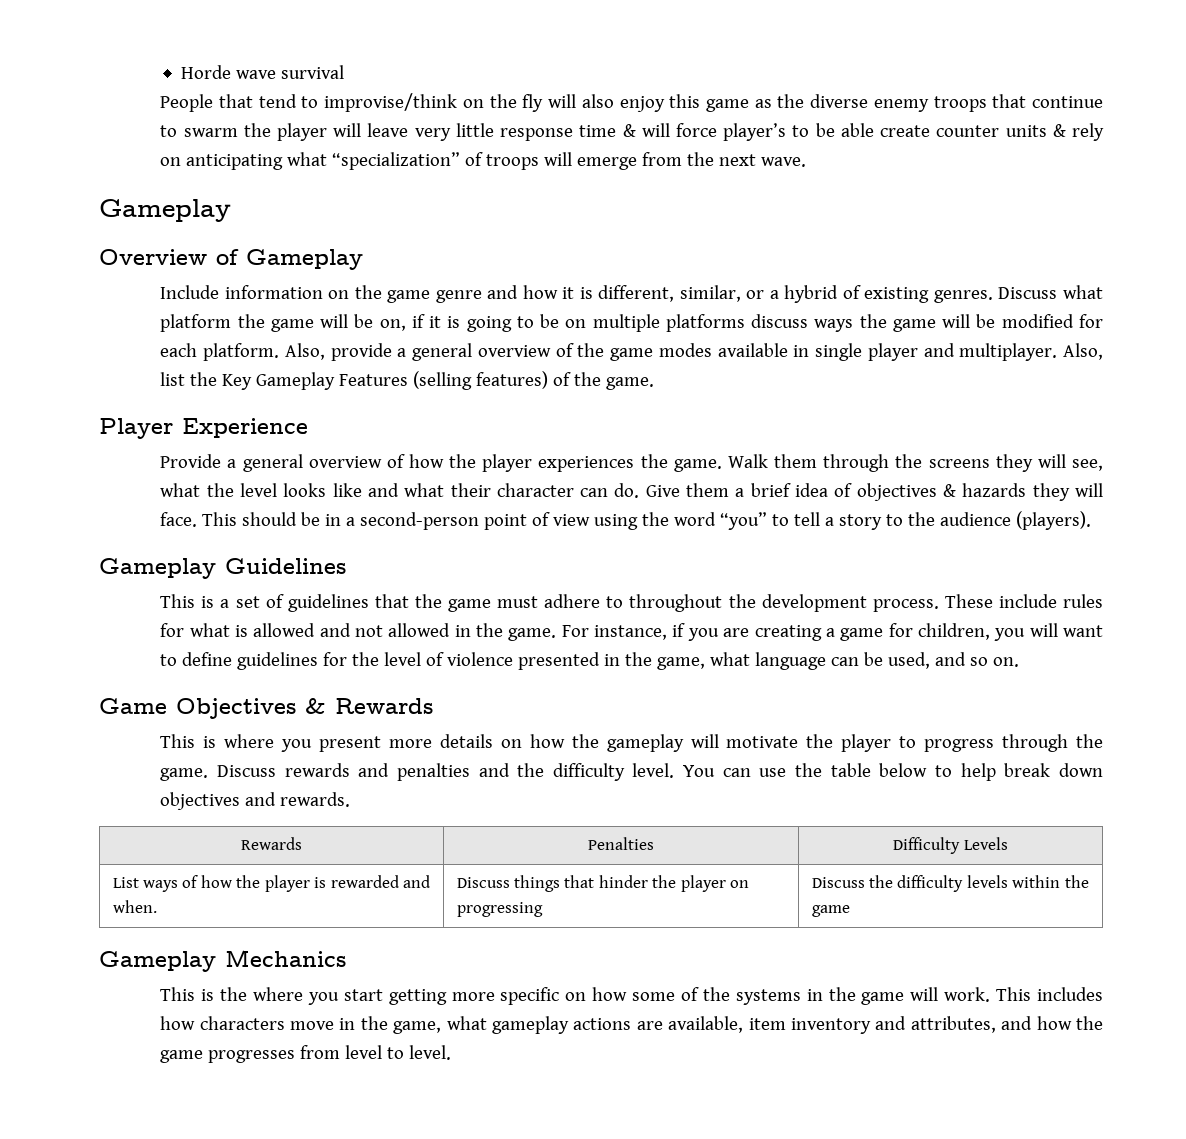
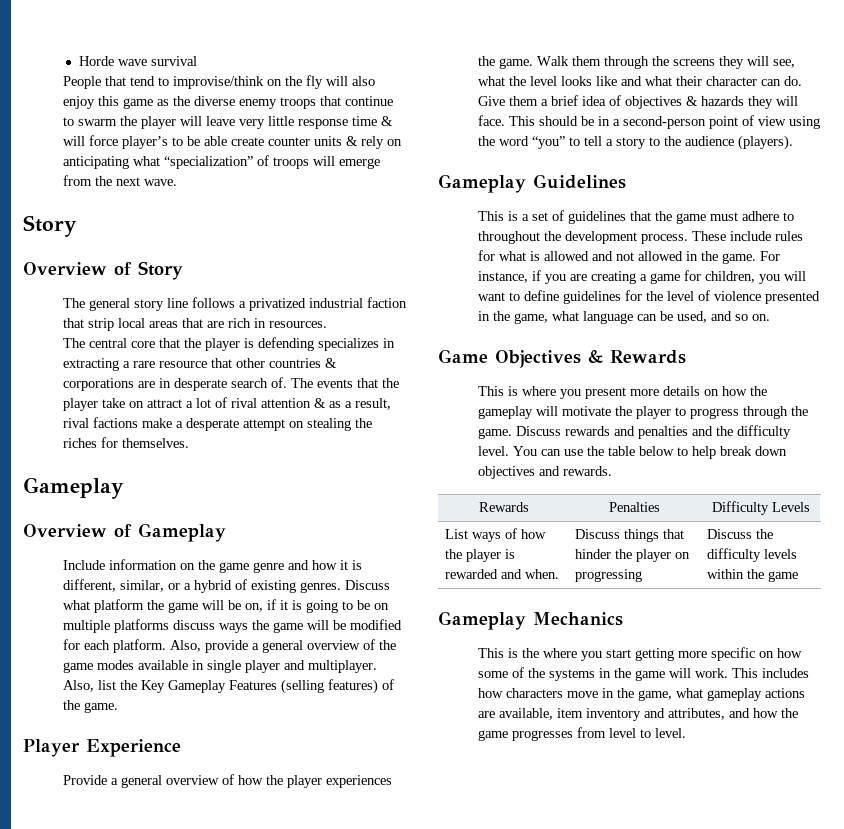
  People that tend to improvise/think on the fly will also enjoy this game as the diverse enemy troops that continue to swarm the player will leave very little response time & will force player’s to be able create counter units & rely on anticipating what “specialization” of troops will emerge from the next wave.
+ Story
+ Overview of Story
+ The general story line follows a privatized industrial faction that strip local areas that are rich in resources.
+ The central core that the player is defending specializes in extracting a rare resource that other countries & corporations are in desperate search of. The events that the player take on attract a lot of rival attention & as a result, rival factions make a desperate attempt on stealing the riches for themselves.

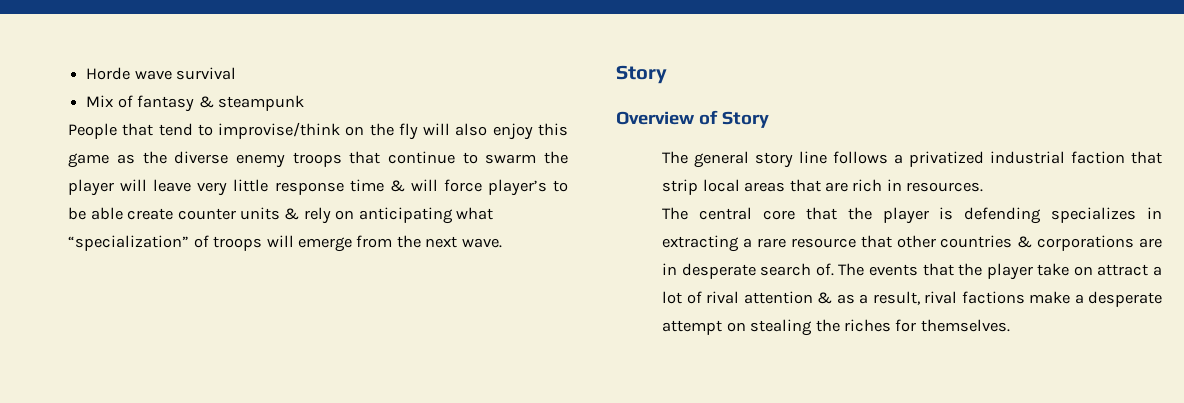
+ Mix of fantasy & steampunk
  The events that the player take on attract a lot of rival attention & as a result, rival factions make a desperate attempt on stealing the riches for themselves.
- Gameplay
- Overview of Gameplay
- Include information on the game genre and how it is different, similar, or a hybrid of existing genres. Discuss what platform the game will be on, if it is going to be on multiple platforms discuss ways the game will be modified for each platform. Also, provide a general overview of the game modes available in single player and multiplayer. Also, list the Key Gameplay Features (selling features) of the game.
- Player Experience
- Provide a general overview of how the player experiences the game. Walk them through the screens they will see, what the level looks like and what their character can do. Give them a brief idea of objectives & hazards they will face. This should be in a second-person point of view using the word “you” to tell a story to the audience (players).
- Gameplay Guidelines
- This is a set of guidelines that the game must adhere to throughout the development process. These include rules for what is allowed and not allowed in the game. For instance, if you are creating a game for children, you will want to define guidelines for the level of violence presented in the game, what language can be used, and so on.
- Game Objectives & Rewards
- This is where you present more details on how the gameplay will motivate the player to progress through the game. Discuss rewards and penalties and the difficulty level. You can use the table below to help break down objectives and rewards.
- Rewards | Penalties | Difficulty Levels
- List ways of how the player is rewarded and when. | Discuss things that hinder the player on progressing | Discuss the difficulty levels within the game
- Gameplay Mechanics
- This is the where you start getting more specific on how some of the systems in the game will work. This includes how characters move in the game, what gameplay actions are available, item inventory and attributes, and how the game progresses from level to level.

